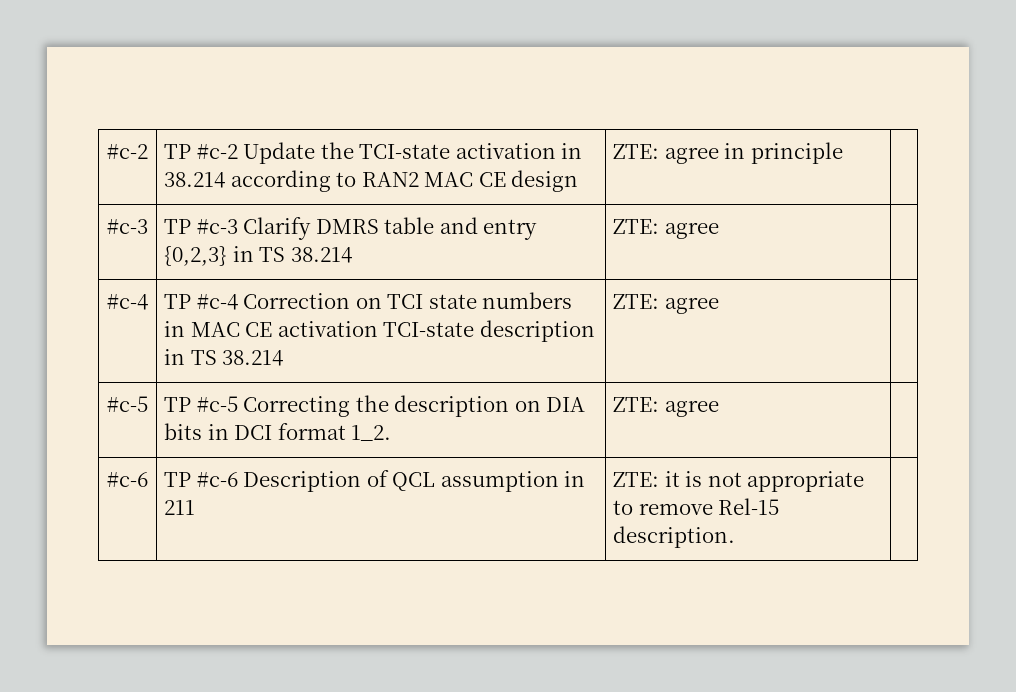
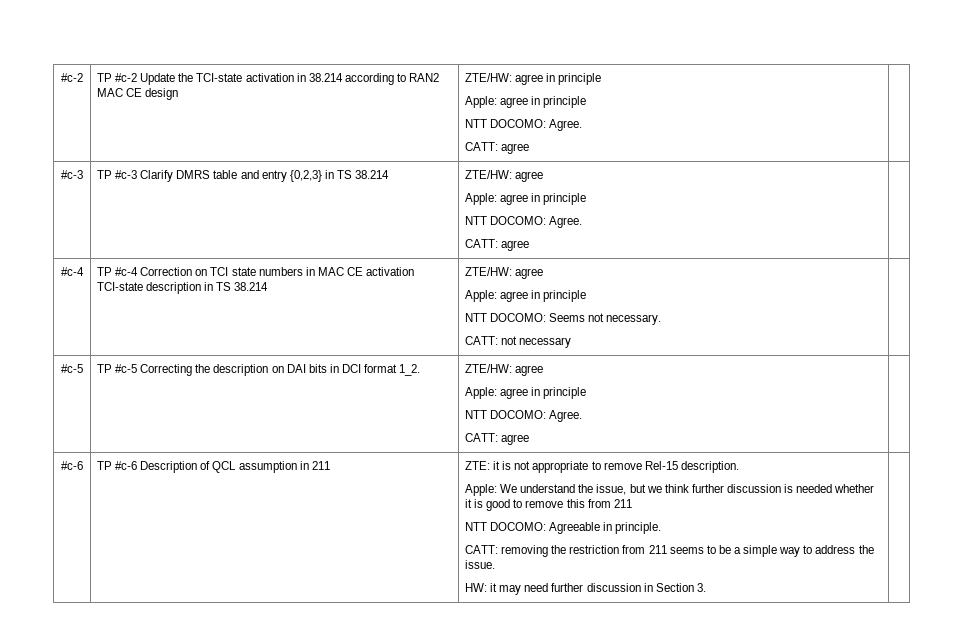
- #c-2 | TP #c-2 Update the TCI-state activation in 38.214 according to RAN2 MAC CE design | ZTE: agree in principle |
+ #c-2 | TP #c-2 Update the TCI-state activation in 38.214 according to RAN2 MAC CE design | ZTE/HW: agree in principle
+ Apple: agree in principle
+ NTT DOCOMO: Agree.
+ CATT: agree |
- #c-3 | TP #c-3 Clarify DMRS table and entry {0,2,3} in TS 38.214 | ZTE: agree |
+ #c-3 | TP #c-3 Clarify DMRS table and entry {0,2,3} in TS 38.214 | ZTE/HW: agree
+ Apple: agree in principle
+ NTT DOCOMO: Agree.
+ CATT: agree |
- #c-4 | TP #c-4 Correction on TCI state numbers in MAC CE activation TCI-state description in TS 38.214 | ZTE: agree |
+ #c-4 | TP #c-4 Correction on TCI state numbers in MAC CE activation TCI-state description in TS 38.214 | ZTE/HW: agree
+ Apple: agree in principle
+ NTT DOCOMO: Seems not necessary.
+ CATT: not necessary |
- #c-5 | TP #c-5 Correcting the description on DIA bits in DCI format 1_2. | ZTE: agree |
+ #c-5 | TP #c-5 Correcting the description on DAI bits in DCI format 1_2. | ZTE/HW: agree
+ Apple: agree in principle
+ NTT DOCOMO: Agree.
+ CATT: agree |
+ Apple: We understand the issue, but we think further discussion is needed whether it is good to remove this from 211
+ NTT DOCOMO: Agreeable in principle.
+ CATT: removing the restriction from 211 seems to be a simple way to address the issue.
+ HW: it may need further discussion in Section 3.

